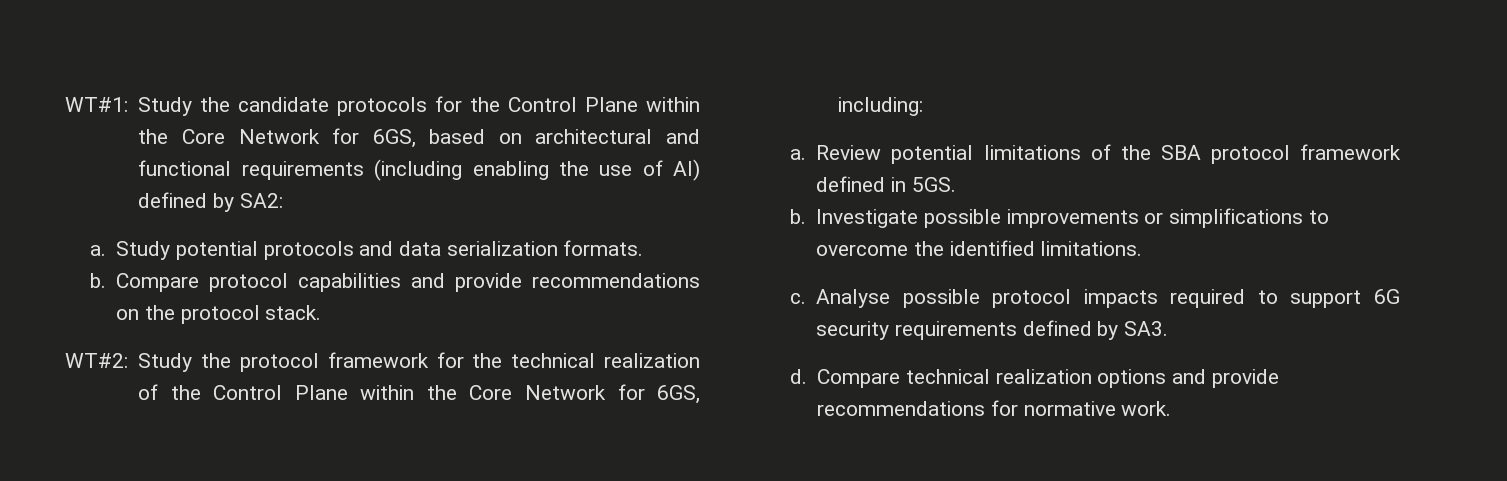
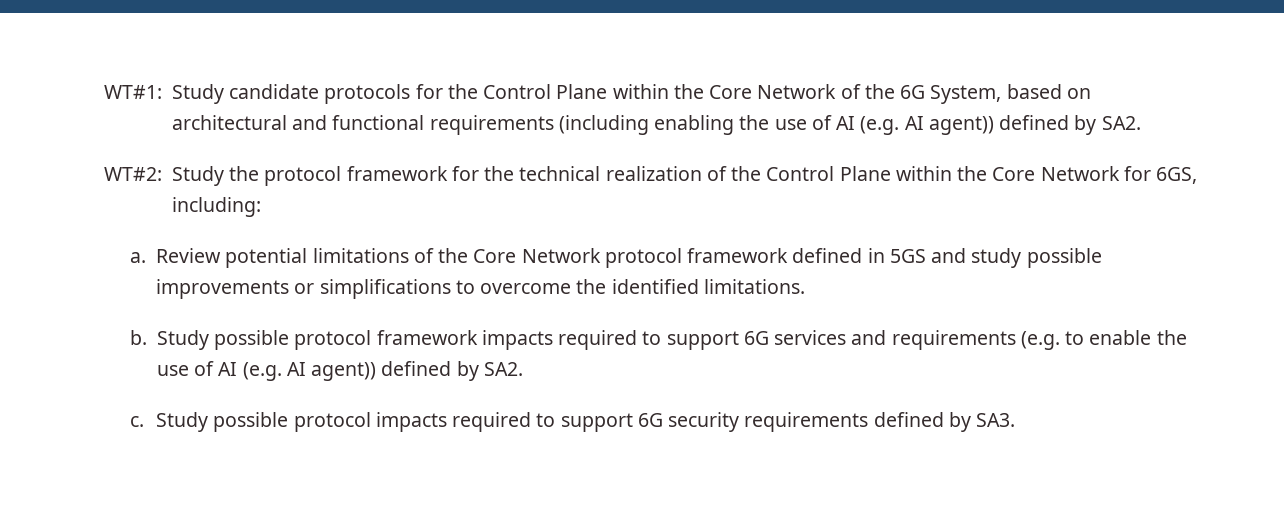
- WT#1: Study the candidate protocols for the Control Plane within the Core Network for 6GS, based on architectural and functional requirements (including enabling the use of AI) defined by SA2:
- a. Study potential protocols and data serialization formats.
- b. Compare protocol capabilities and provide recommendations on the protocol stack.
+ WT#1: Study candidate protocols for the Control Plane within the Core Network of the 6G System, based on architectural and functional requirements (including enabling the use of AI (e.g. AI agent)) defined by SA2.
- Review potential limitations of the SBA protocol framework defined in 5GS.
- b. Investigate possible improvements or simplifications to overcome the identified limitations.
+ Review potential limitations of the Core Network protocol framework defined in 5GS and study possible improvements or simplifications to overcome the identified limitations.
- c. Analyse possible protocol impacts required to support 6G security requirements defined by SA3.
+ b. Study possible protocol framework impacts required to support 6G services and requirements (e.g. to enable the use of AI (e.g. AI agent)) defined by SA2.
+ c. Study possible protocol impacts required to support 6G security requirements defined by SA3.
- d. Compare technical realization options and provide recommendations for normative work.

